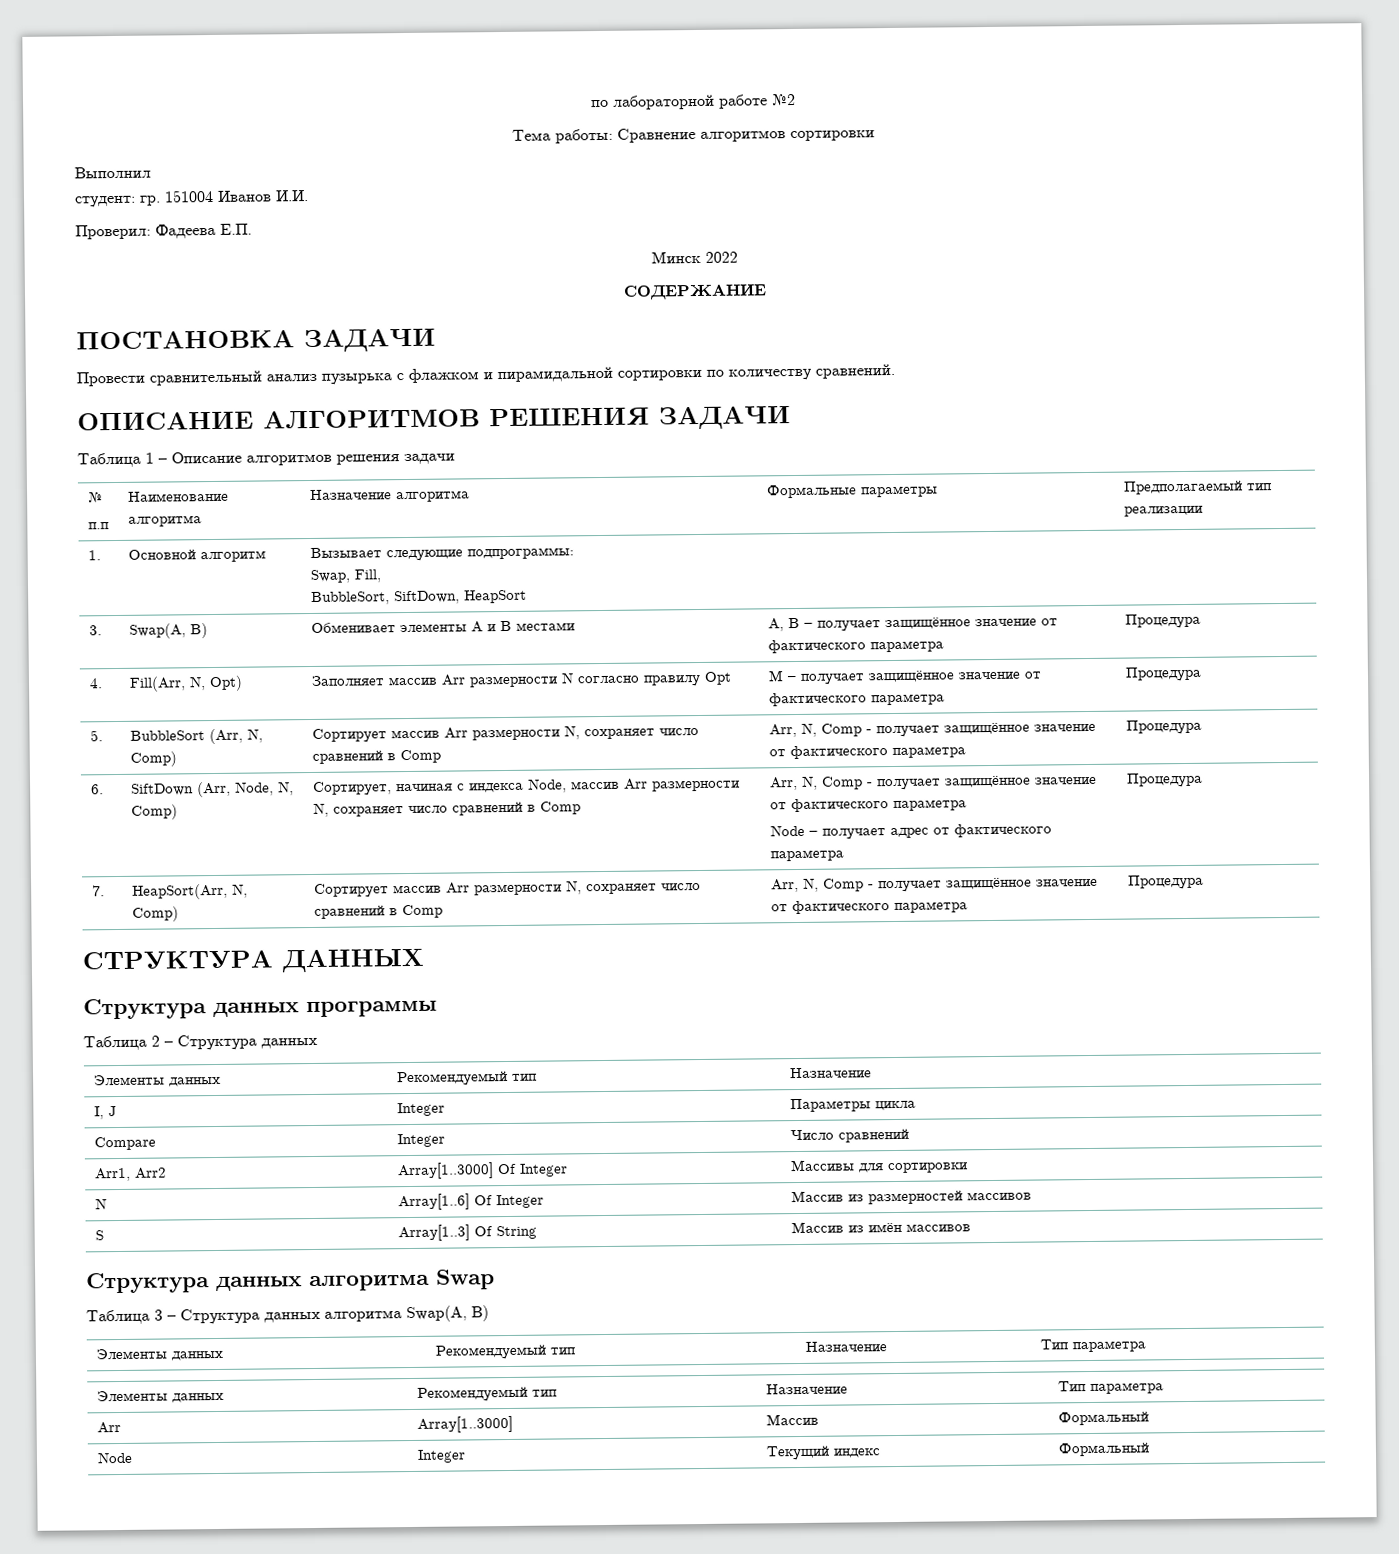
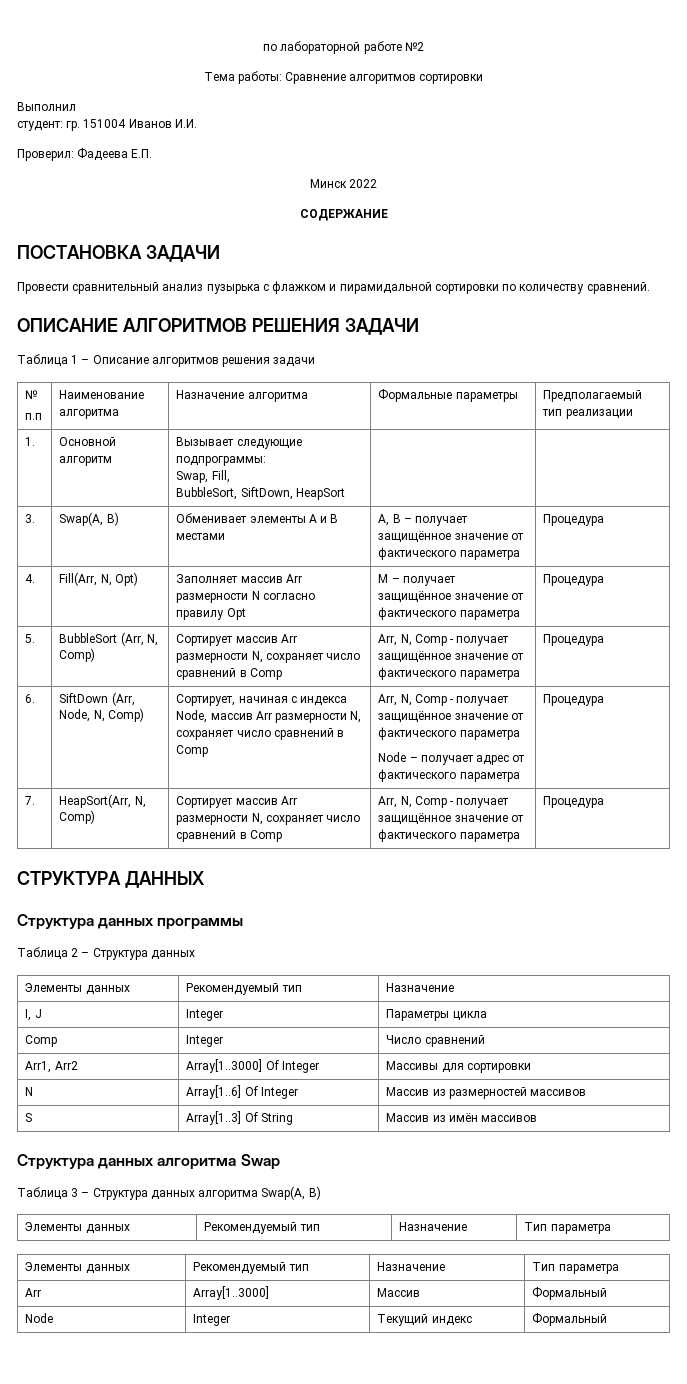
- Compare | Integer | Число сравнений
+ Comp | Integer | Число сравнений

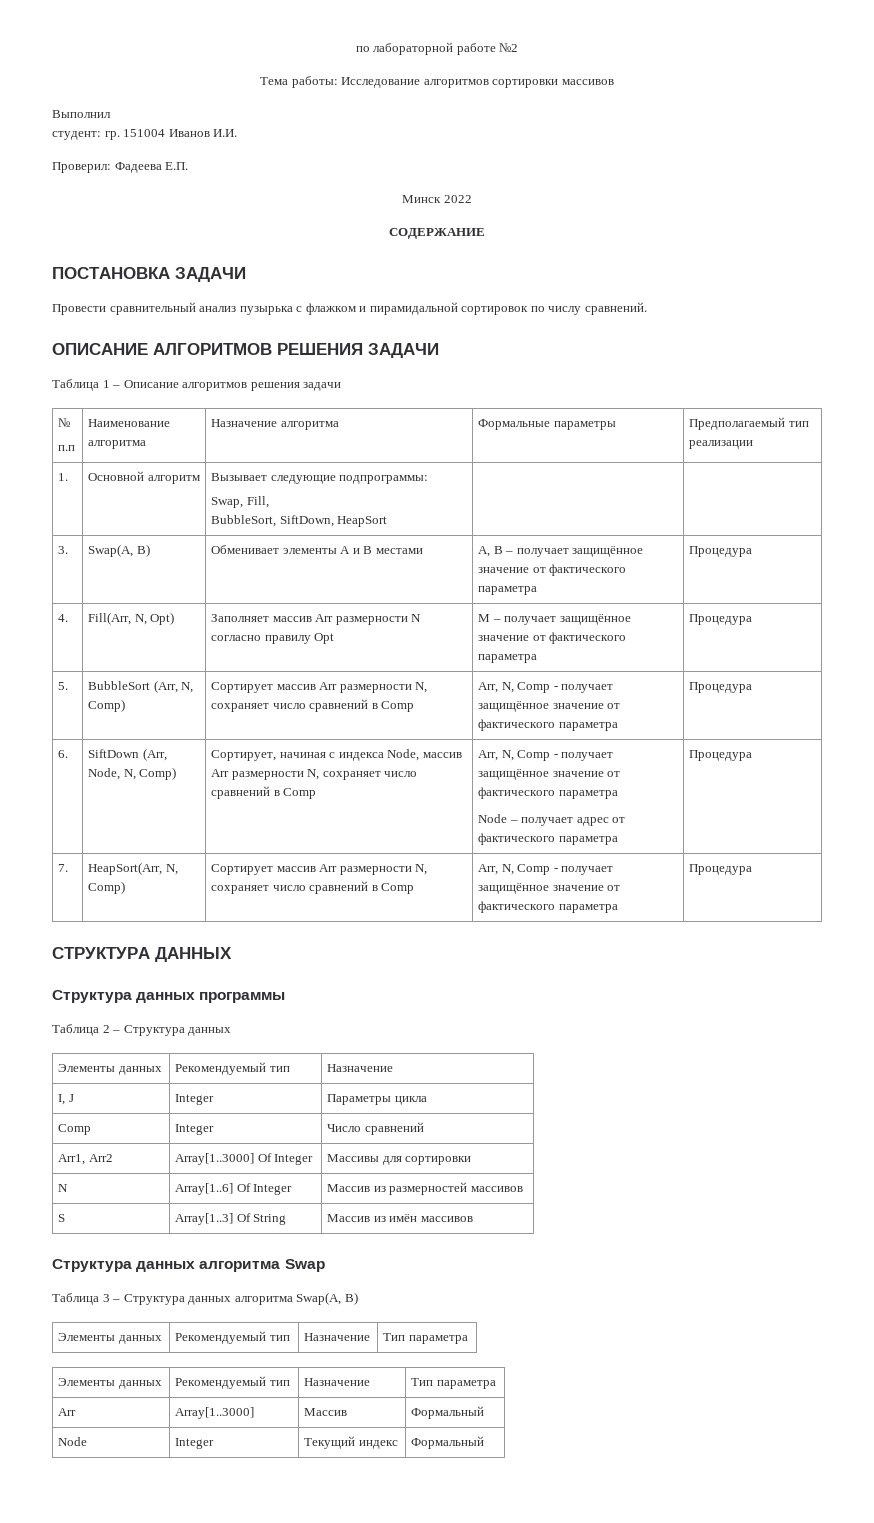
- Тема работы: Сравнение алгоритмов сортировки
+ Тема работы: Исследование алгоритмов сортировки массивов
- Провести сравнительный анализ пузырька с флажком и пирамидальной сортировки по количеству сравнений.
+ Провести сравнительный анализ пузырька с флажком и пирамидальной сортировок по числу сравнений.

